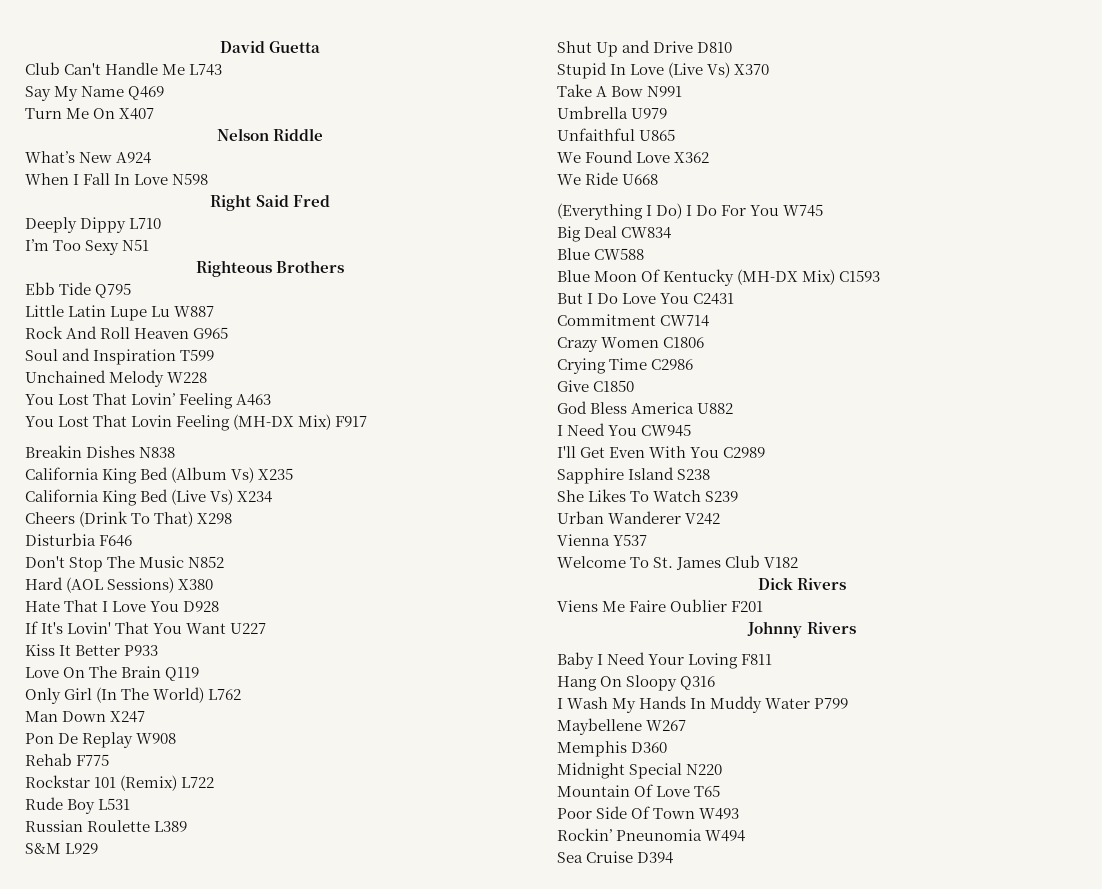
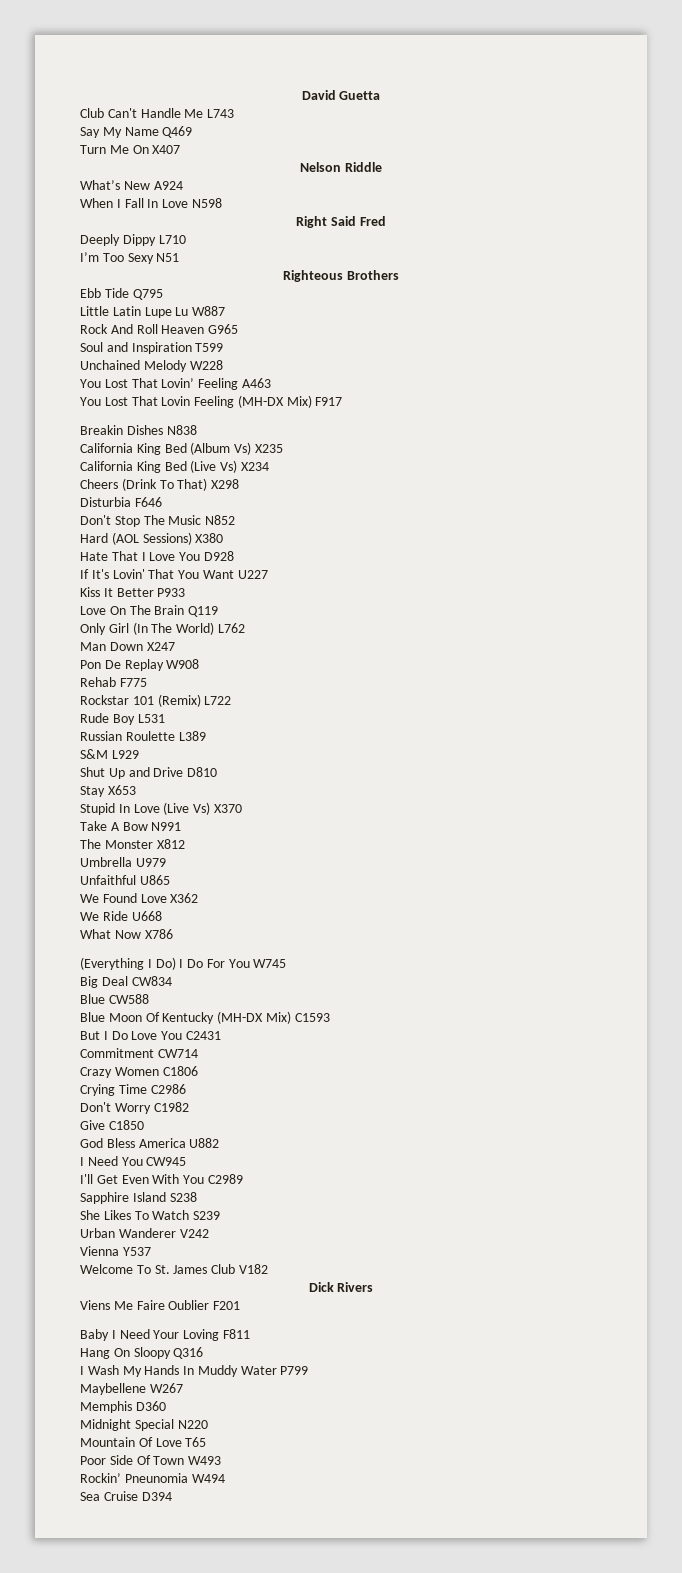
+ Stay X653
+ The Monster X812
+ What Now X786
+ Don't Worry C1982
- Johnny Rivers

